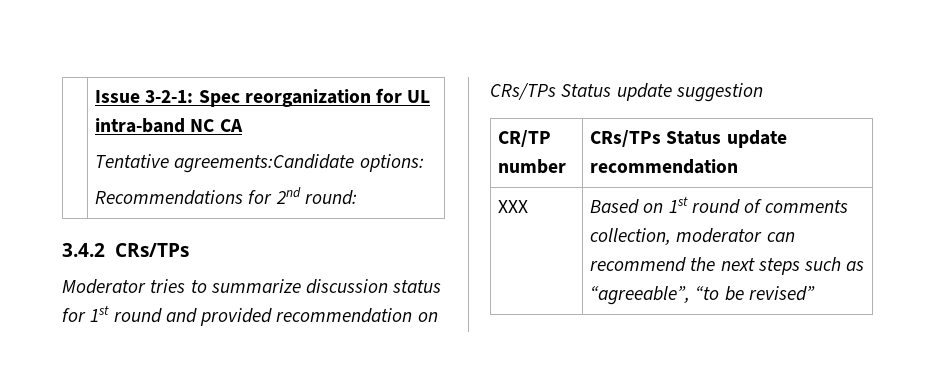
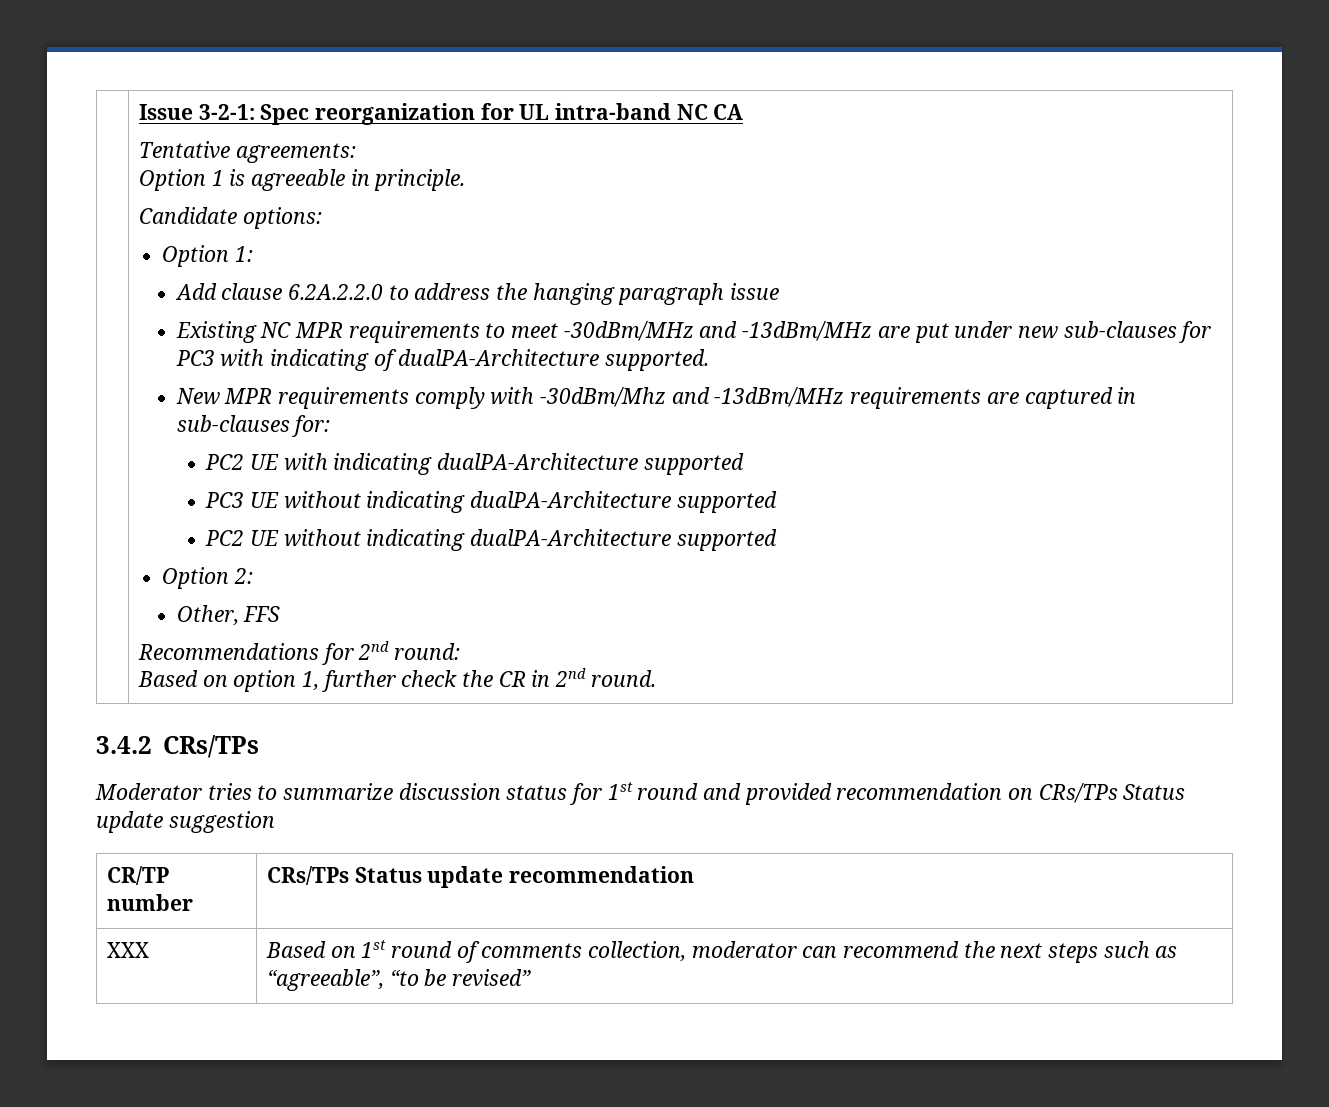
- Tentative agreements:Candidate options:
+ Tentative agreements:
+ Option 1 is agreeable in principle.
+ Candidate options:
+ Option 1:
+ Add clause 6.2A.2.2.0 to address the hanging paragraph issue
+ Existing NC MPR requirements to meet -30dBm/MHz and -13dBm/MHz are put under new sub-clauses for PC3 with indicating of dualPA-Architecture supported.
+ New MPR requirements comply with -30dBm/Mhz and -13dBm/MHz requirements are captured in sub-clauses for:
+ PC2 UE with indicating dualPA-Architecture supported
+ PC3 UE without indicating dualPA-Architecture supported
+ PC2 UE without indicating dualPA-Architecture supported
+ Option 2:
+ Other, FFS
  Recommendations for 2nd round:
+ Based on option 1, further check the CR in 2nd round.

